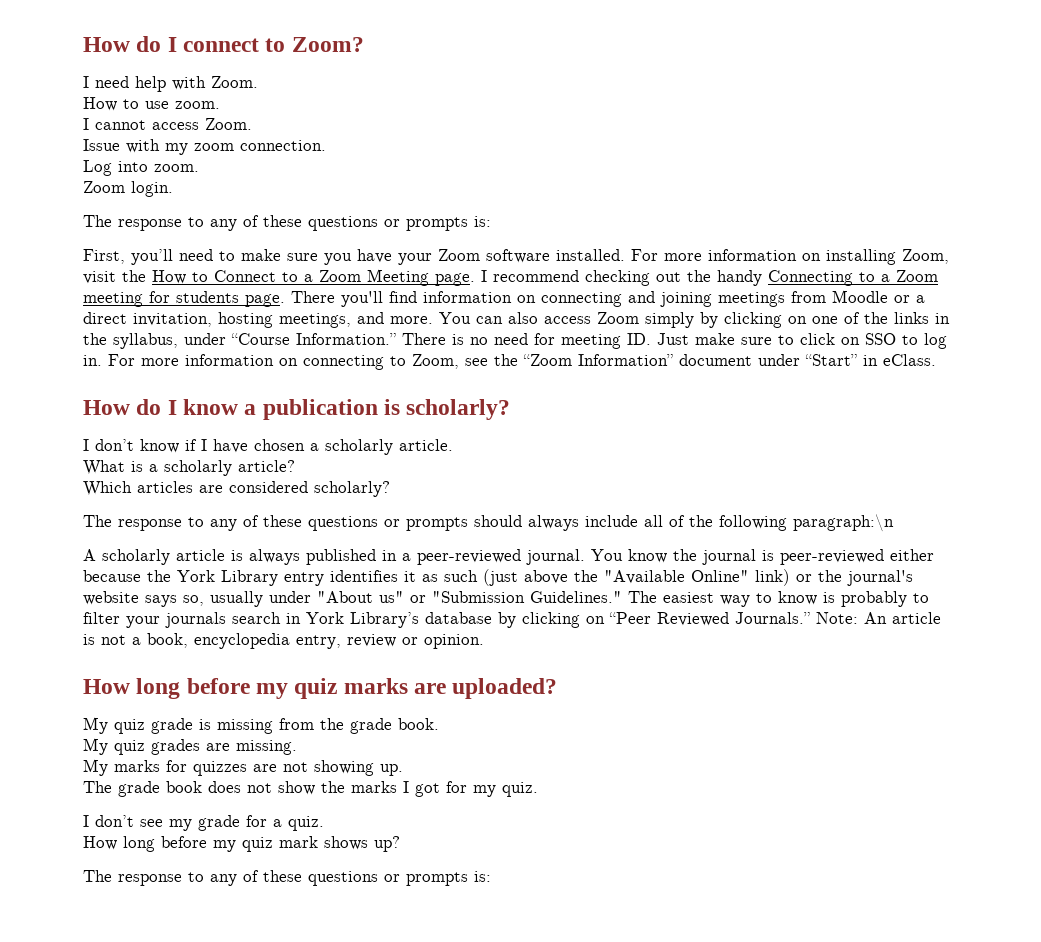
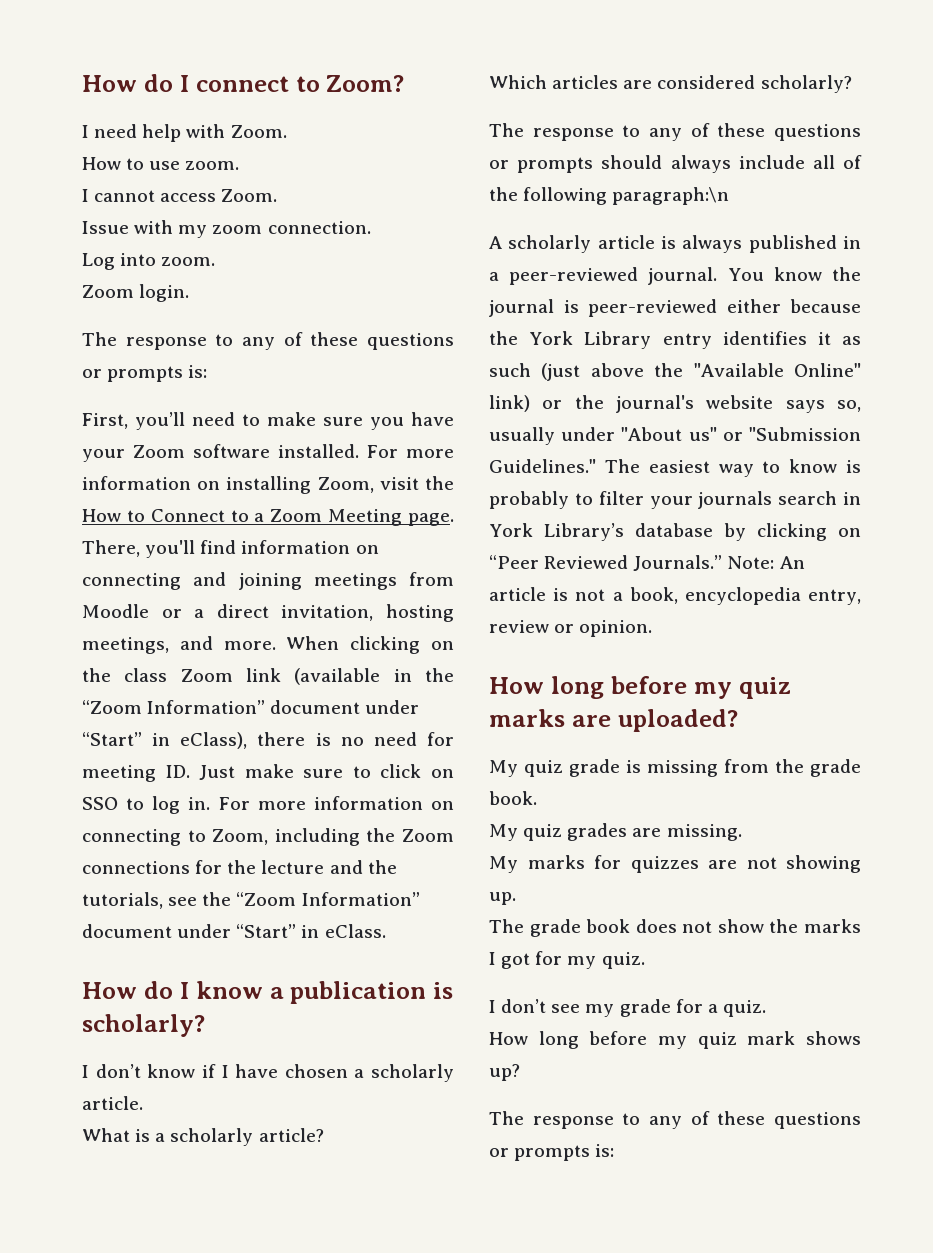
- I recommend checking out the handy Connecting to a Zoom meeting for students page. There you'll find information on connecting and joining meetings from Moodle or a direct invitation, hosting meetings, and more.
+ There, you'll find information on connecting and joining meetings from Moodle or a direct invitation, hosting meetings, and more.
- You can also access Zoom simply by clicking on one of the links in the syllabus, under “Course Information.” There is no need for meeting ID. Just make sure to click on SSO to log in.
+ When clicking on the class Zoom link (available in the “Zoom Information” document under “Start” in eClass), there is no need for meeting ID. Just make sure to click on SSO to log in.
- For more information on connecting to Zoom, see the “Zoom Information” document under “Start” in eClass.
+ For more information on connecting to Zoom, including the Zoom connections for the lecture and the tutorials, see the “Zoom Information” document under “Start” in eClass.

